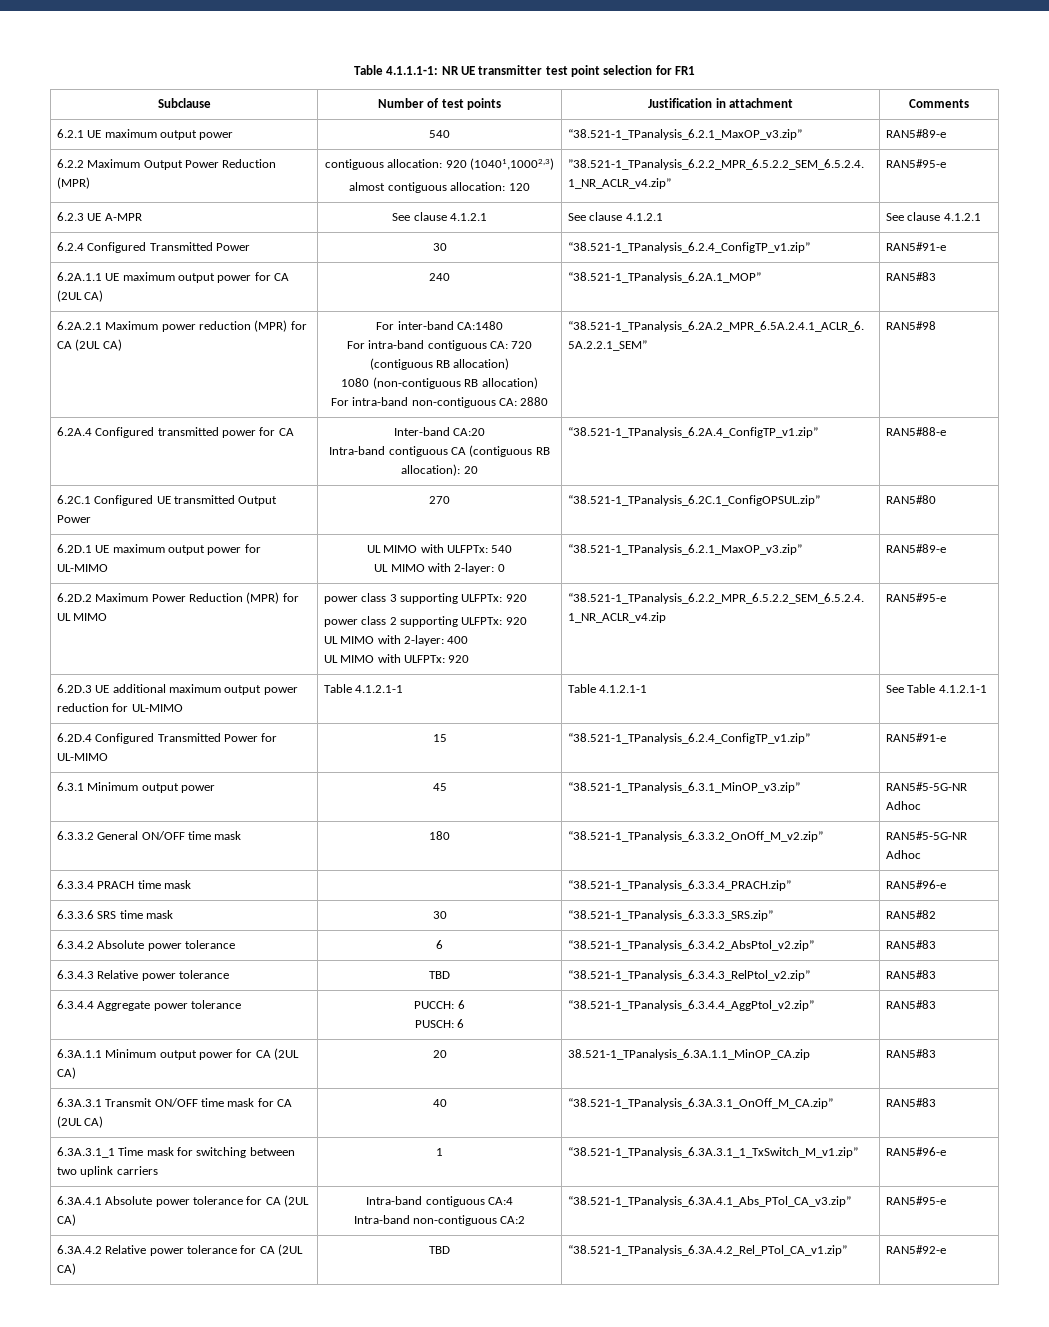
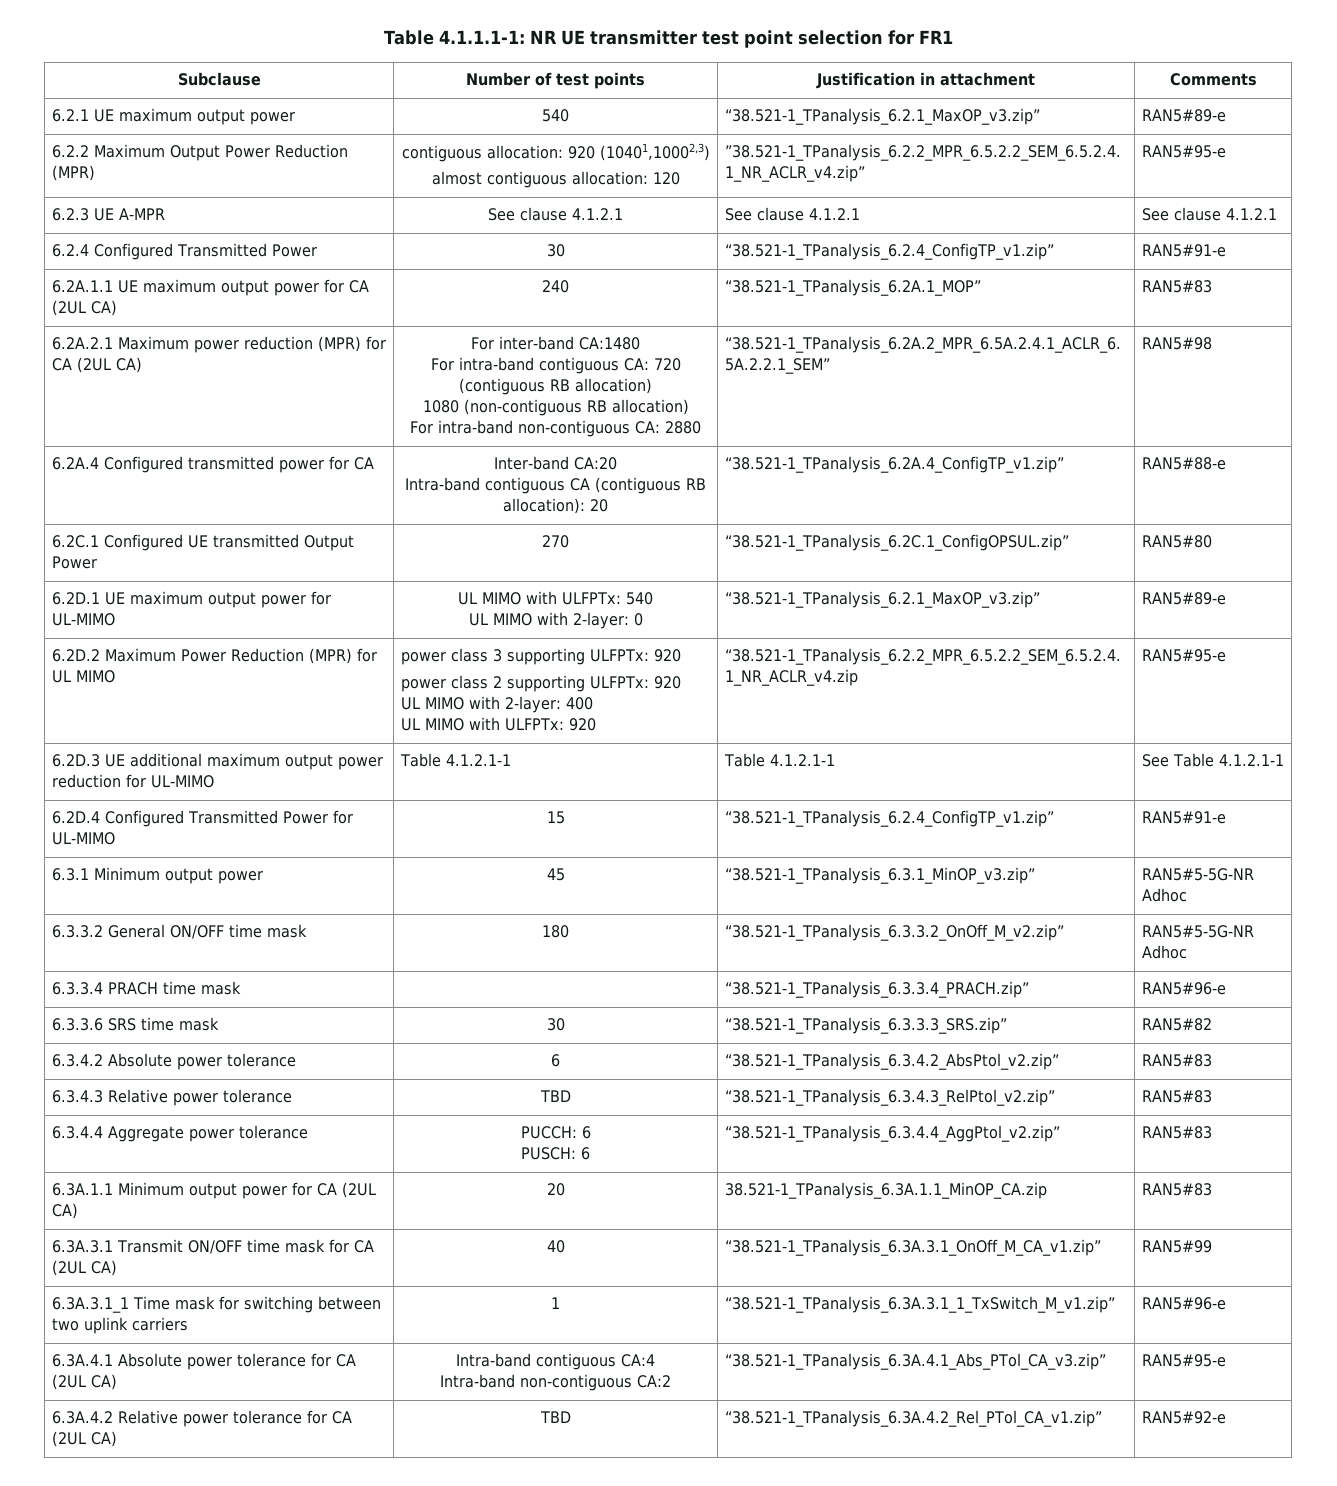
- 6.3A.3.1 Transmit ON/OFF time mask for CA (2UL CA) | 40 | “38.521-1_TPanalysis_6.3A.3.1_OnOff_M_CA.zip” | RAN5#83
+ 6.3A.3.1 Transmit ON/OFF time mask for CA (2UL CA) | 40 | “38.521-1_TPanalysis_6.3A.3.1_OnOff_M_CA_v1.zip” | RAN5#99

